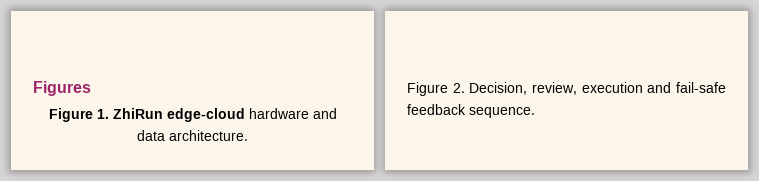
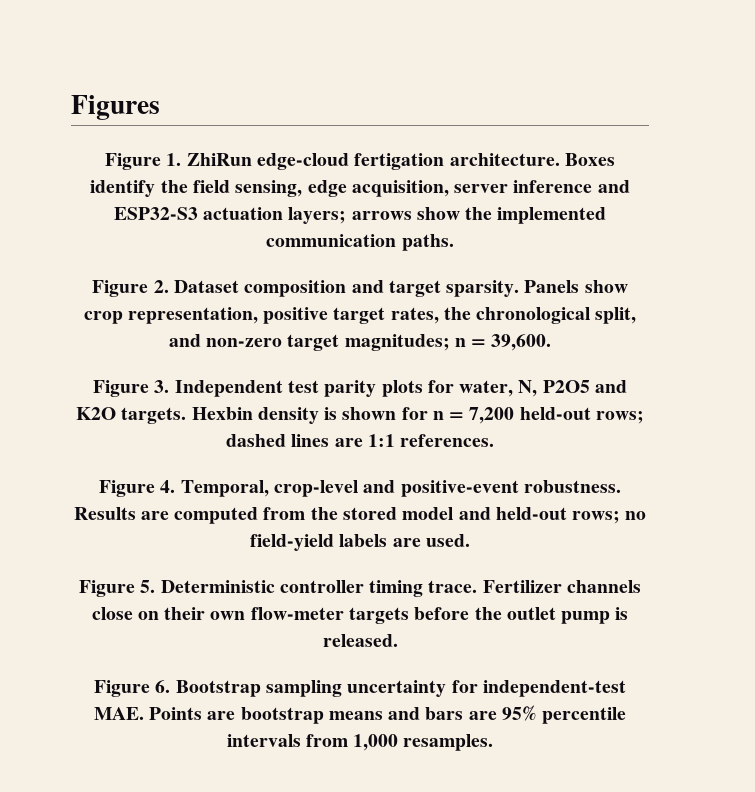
- Figure 1. ZhiRun edge-cloud hardware and data architecture.
- Figure 2. Decision, review, execution and fail-safe feedback sequence.
+ Figure 1. ZhiRun edge-cloud fertigation architecture. Boxes identify the field sensing, edge acquisition, server inference and ESP32-S3 actuation layers; arrows show the implemented communication paths.
+ Figure 2. Dataset composition and target sparsity. Panels show crop representation, positive target rates, the chronological split, and non-zero target magnitudes; n = 39,600.
+ Figure 3. Independent test parity plots for water, N, P2O5 and K2O targets. Hexbin density is shown for n = 7,200 held-out rows; dashed lines are 1:1 references.
+ Figure 4. Temporal, crop-level and positive-event robustness. Results are computed from the stored model and held-out rows; no field-yield labels are used.
+ Figure 5. Deterministic controller timing trace. Fertilizer channels close on their own flow-meter targets before the outlet pump is released.
+ Figure 6. Bootstrap sampling uncertainty for independent-test MAE. Points are bootstrap means and bars are 95% percentile intervals from 1,000 resamples.

